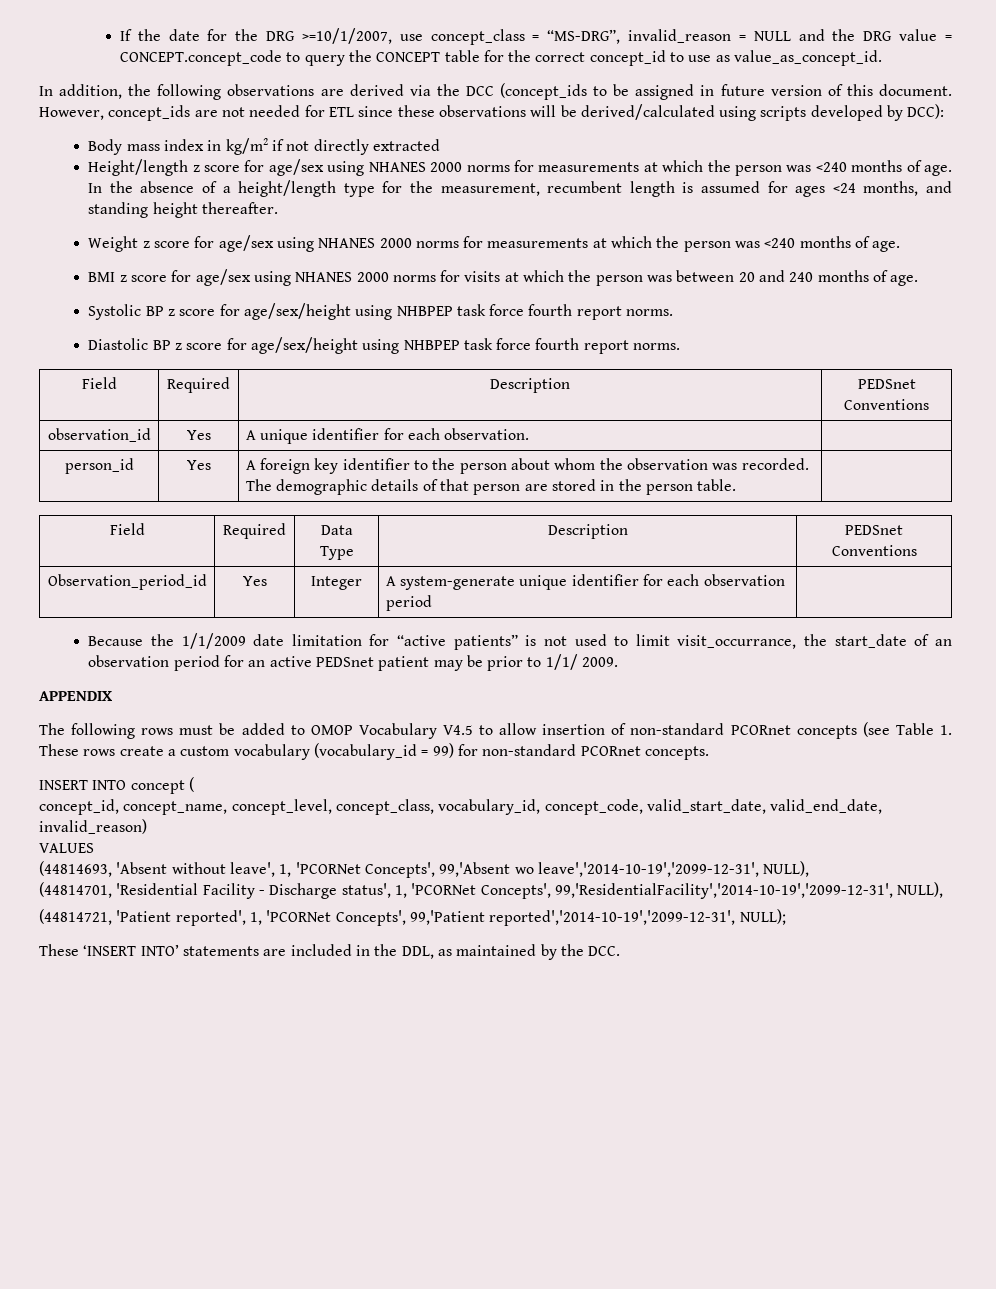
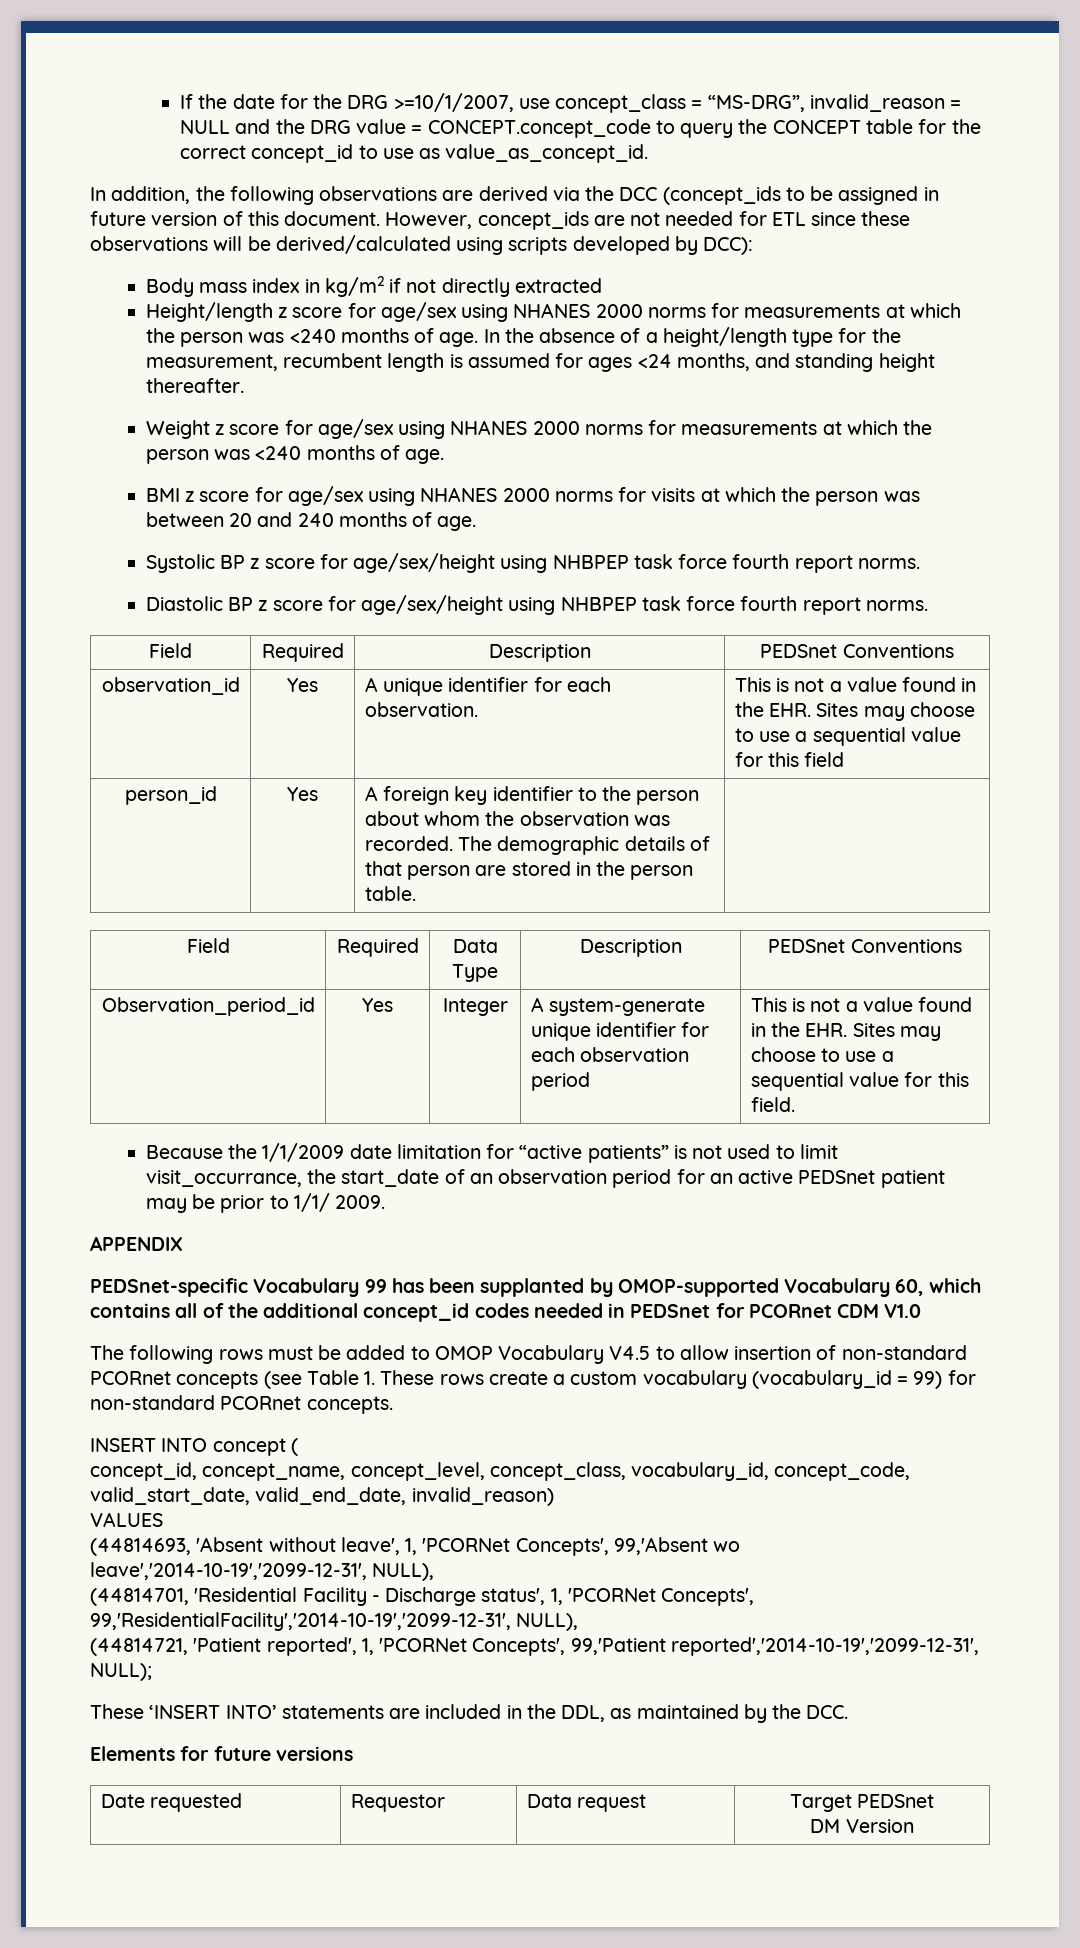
- observation_id | Yes | A unique identifier for each observation. |
+ observation_id | Yes | A unique identifier for each observation. | This is not a value found in the EHR. Sites may choose to use a sequential value for this field
- Observation_period_id | Yes | Integer | A system-generate unique identifier for each observation period |
+ Observation_period_id | Yes | Integer | A system-generate unique identifier for each observation period | This is not a value found in the EHR. Sites may choose to use a sequential value for this field.
+ PEDSnet-specific Vocabulary 99 has been supplanted by OMOP-supported Vocabulary 60, which contains all of the additional concept_id codes needed in PEDSnet for PCORnet CDM V1.0
+ Elements for future versions
+ Date requested | Requestor | Data request | Target PEDSnet
+ DM Version

